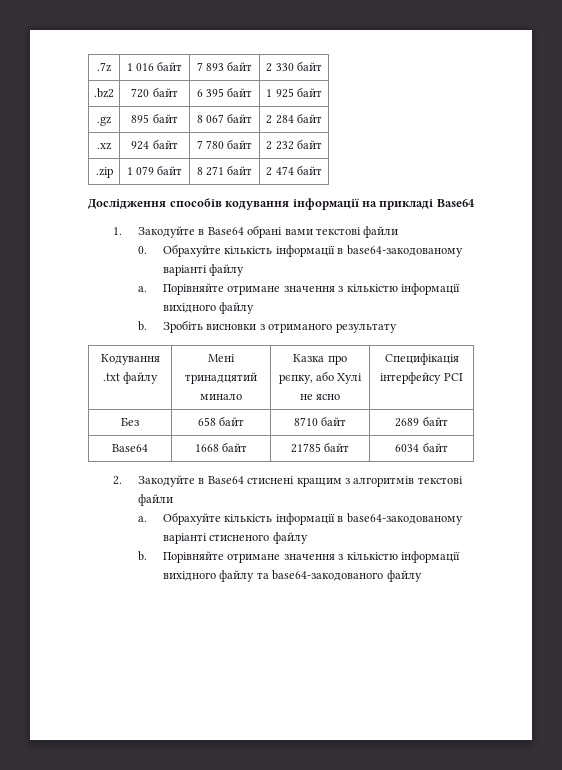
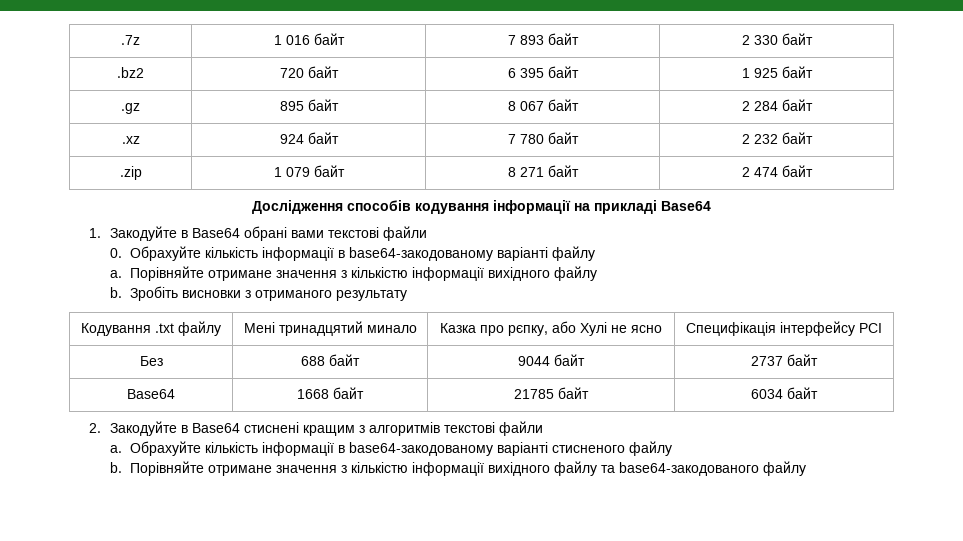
- Без | 658 байт | 8710 байт | 2689 байт
+ Без | 688 байт | 9044 байт | 2737 байт

